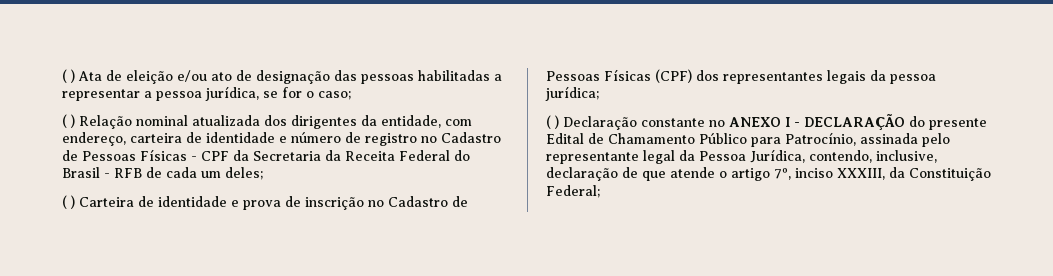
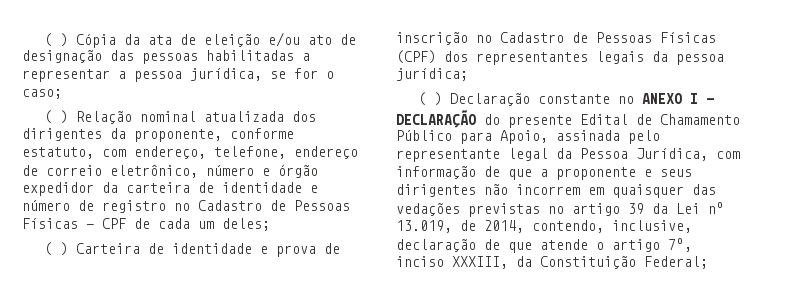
- ( ) Ata de eleição e/ou ato de designação das pessoas habilitadas a representar a pessoa jurídica, se for o caso;
+ ( ) Cópia da ata de eleição e/ou ato de designação das pessoas habilitadas a representar a pessoa jurídica, se for o caso;
- ( ) Relação nominal atualizada dos dirigentes da entidade, com endereço, carteira de identidade e número de registro no Cadastro de Pessoas Físicas - CPF da Secretaria da Receita Federal do Brasil - RFB de cada um deles;
+ ( ) Relação nominal atualizada dos dirigentes da proponente, conforme estatuto, com endereço, telefone, endereço de correio eletrônico, número e órgão expedidor da carteira de identidade e número de registro no Cadastro de Pessoas Físicas - CPF de cada um deles;
- ( ) Declaração constante no ANEXO I - DECLARAÇÃO do presente Edital de Chamamento Público para Patrocínio, assinada pelo representante legal da Pessoa Jurídica, contendo, inclusive, declaração de que atende o artigo 7º, inciso XXXIII, da Constituição Federal;
+ ( ) Declaração constante no ANEXO I - DECLARAÇÃO do presente Edital de Chamamento Público para Apoio, assinada pelo representante legal da Pessoa Jurídica, com informação de que a proponente e seus dirigentes não incorrem em quaisquer das vedações previstas no artigo 39 da Lei nº 13.019, de 2014, contendo, inclusive, declaração de que atende o artigo 7º, inciso XXXIII, da Constituição Federal;

